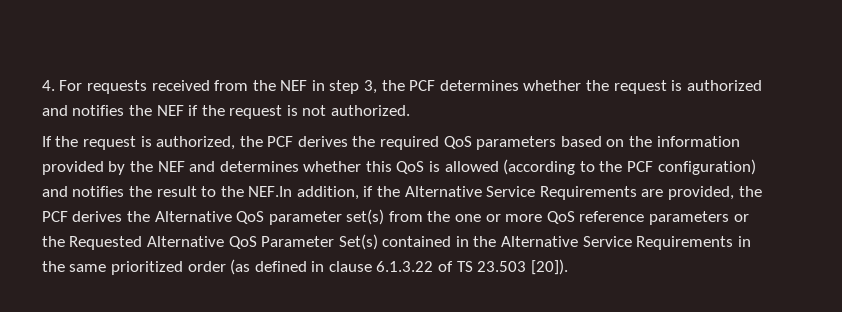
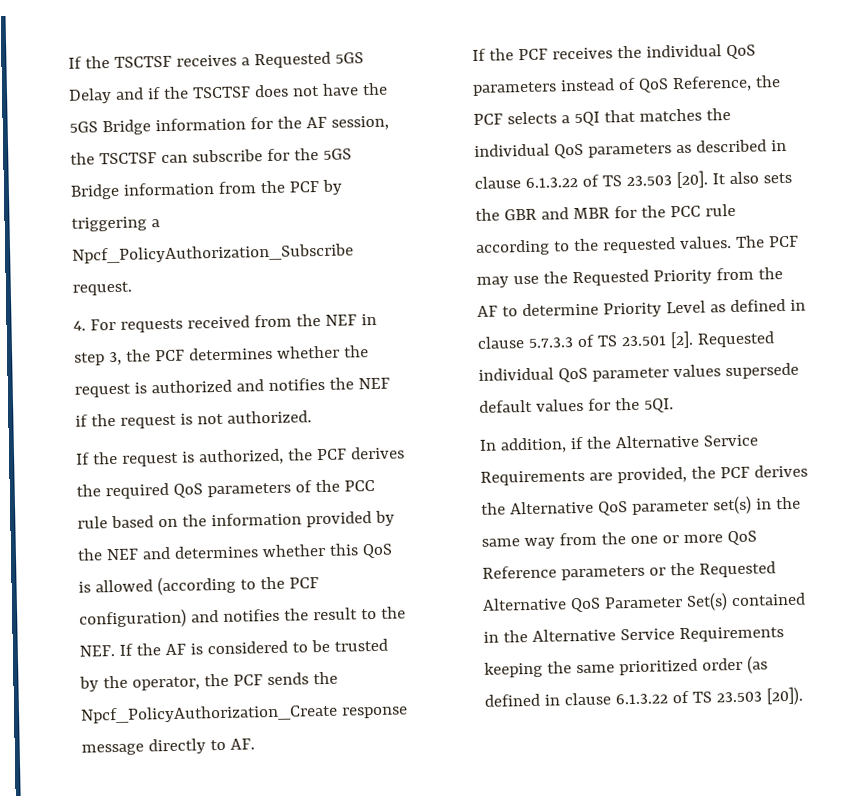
+ If the TSCTSF receives a Requested 5GS Delay and if the TSCTSF does not have the 5GS Bridge information for the AF session, the TSCTSF can subscribe for the 5GS Bridge information from the PCF by triggering a Npcf_PolicyAuthorization_Subscribe request.
- If the request is authorized, the PCF derives the required QoS parameters based on the information provided by the NEF and determines whether this QoS is allowed (according to the PCF configuration) and notifies the result to the NEF.In addition, if the Alternative Service Requirements are provided, the PCF derives the Alternative QoS parameter set(s) from the one or more QoS reference parameters or the Requested Alternative QoS Parameter Set(s) contained in the Alternative Service Requirements in the same prioritized order (as defined in clause 6.1.3.22 of TS 23.503 [20]).
+ If the request is authorized, the PCF derives the required QoS parameters of the PCC rule based on the information provided by the NEF and determines whether this QoS is allowed (according to the PCF configuration) and notifies the result to the NEF. If the AF is considered to be trusted by the operator, the PCF sends the Npcf_PolicyAuthorization_Create response message directly to AF.
+ If the PCF receives the individual QoS parameters instead of QoS Reference, the PCF selects a 5QI that matches the individual QoS parameters as described in clause 6.1.3.22 of TS 23.503 [20]. It also sets the GBR and MBR for the PCC rule according to the requested values. The PCF may use the Requested Priority from the AF to determine Priority Level as defined in clause 5.7.3.3 of TS 23.501 [2]. Requested individual QoS parameter values supersede default values for the 5QI.
+ In addition, if the Alternative Service Requirements are provided, the PCF derives the Alternative QoS parameter set(s) in the same way from the one or more QoS Reference parameters or the Requested Alternative QoS Parameter Set(s) contained in the Alternative Service Requirements keeping the same prioritized order (as defined in clause 6.1.3.22 of TS 23.503 [20]).

